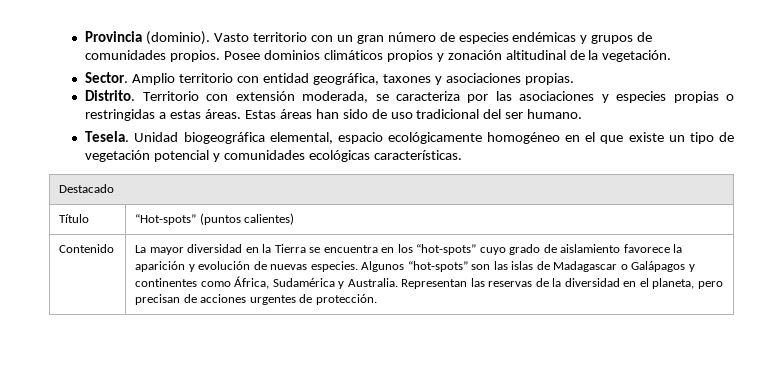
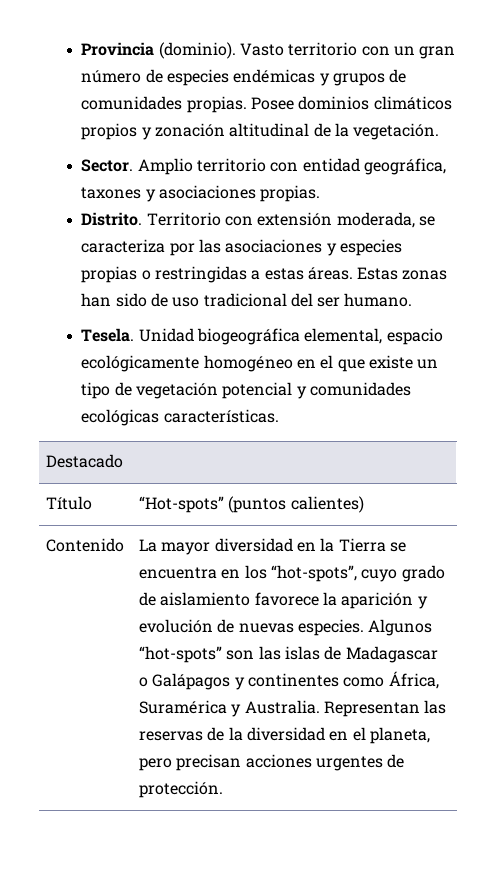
- Vasto territorio con un gran número de especies endémicas y grupos de comunidades propios.
+ Vasto territorio con un gran número de especies endémicas y grupos de comunidades propias.
- Estas áreas han sido de uso tradicional del ser humano.
+ Estas zonas han sido de uso tradicional del ser humano.
- La mayor diversidad en la Tierra se encuentra en los “hot-spots” cuyo grado de aislamiento favorece la aparición y evolución de nuevas especies.
+ La mayor diversidad en la Tierra se encuentra en los “hot-spots”, cuyo grado de aislamiento favorece la aparición y evolución de nuevas especies.
- Algunos “hot-spots” son las islas de Madagascar o Galápagos y continentes como África, Sudamérica y Australia.
+ Algunos “hot-spots” son las islas de Madagascar o Galápagos y continentes como África, Suramérica y Australia.
- Representan las reservas de la diversidad en el planeta, pero precisan de acciones urgentes de protección.
+ Representan las reservas de la diversidad en el planeta, pero precisan acciones urgentes de protección.

